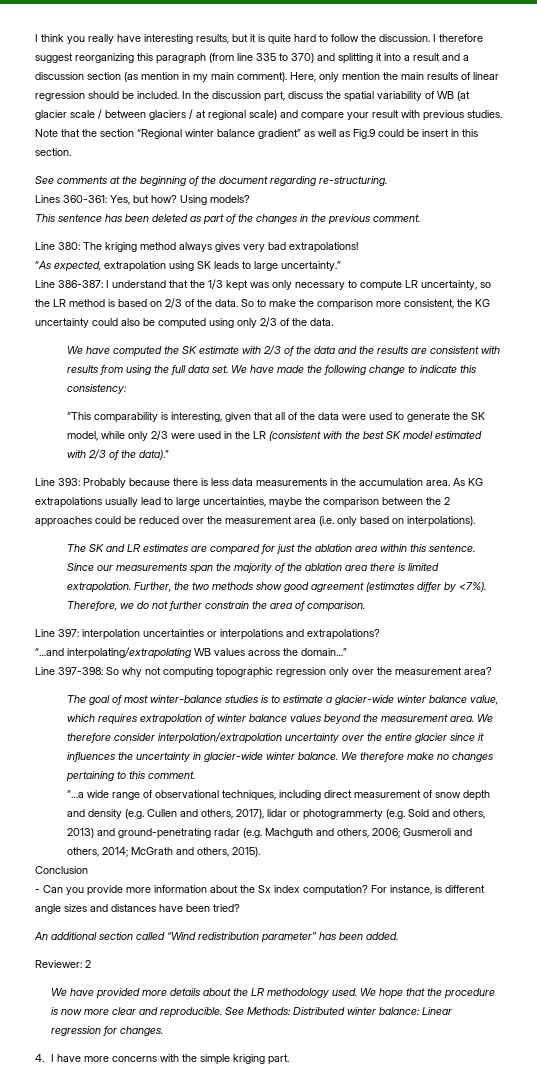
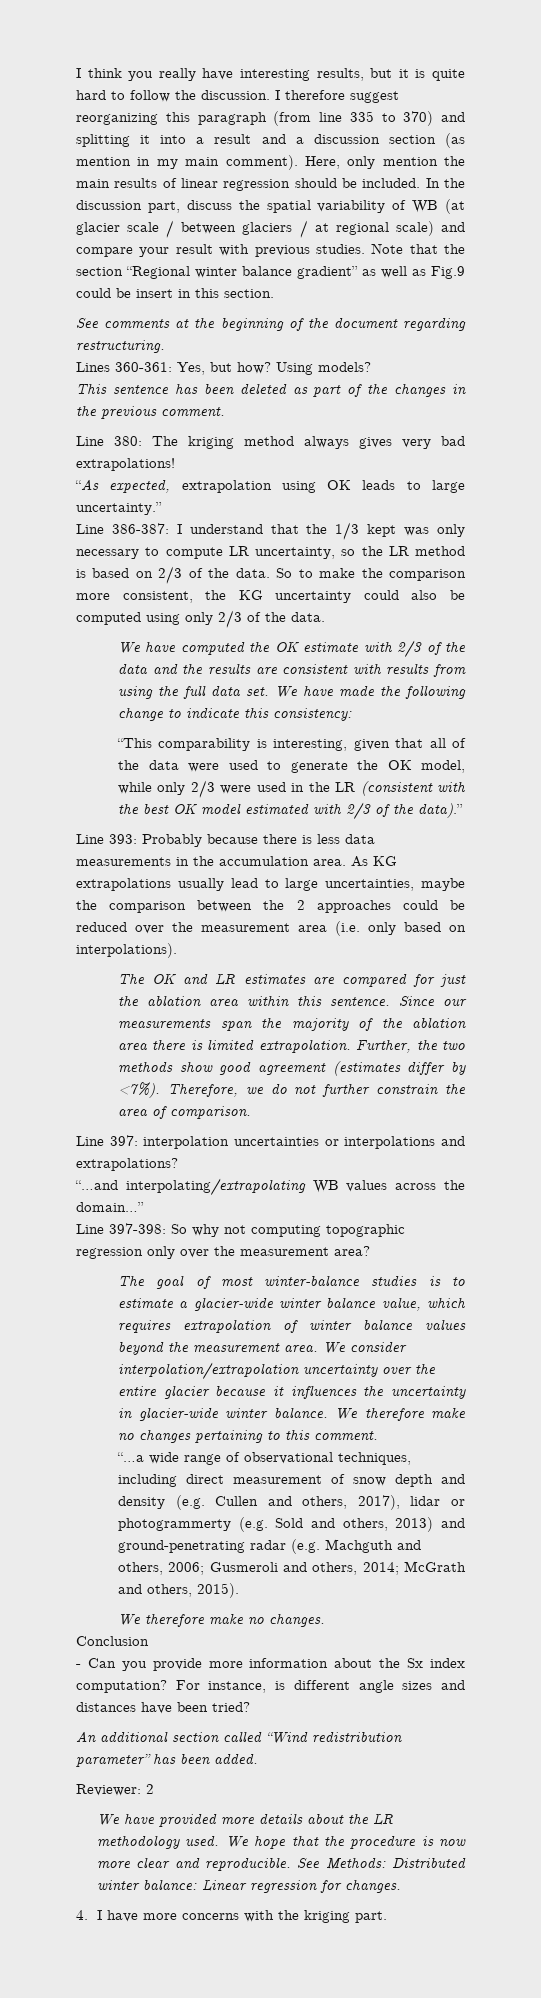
- See comments at the beginning of the document regarding re-structuring.
+ See comments at the beginning of the document regarding restructuring.
- “As expected, extrapolation using SK leads to large uncertainty.”
+ “As expected, extrapolation using OK leads to large uncertainty.”
- We have computed the SK estimate with 2/3 of the data and the results are consistent with results from using the full data set.
+ We have computed the OK estimate with 2/3 of the data and the results are consistent with results from using the full data set.
- “This comparability is interesting, given that all of the data were used to generate the SK model, while only 2/3 were used in the LR (consistent with the best SK model estimated with 2/3 of the data).”
+ “This comparability is interesting, given that all of the data were used to generate the OK model, while only 2/3 were used in the LR (consistent with the best OK model estimated with 2/3 of the data).”
- The SK and LR estimates are compared for just the ablation area within this sentence.
+ The OK and LR estimates are compared for just the ablation area within this sentence.
- We therefore consider interpolation/extrapolation uncertainty over the entire glacier since it influences the uncertainty in glacier-wide winter balance.
+ We consider interpolation/extrapolation uncertainty over the entire glacier because it influences the uncertainty in glacier-wide winter balance.
+ We therefore make no changes.
- 4. I have more concerns with the simple kriging part.
+ 4. I have more concerns with the kriging part.

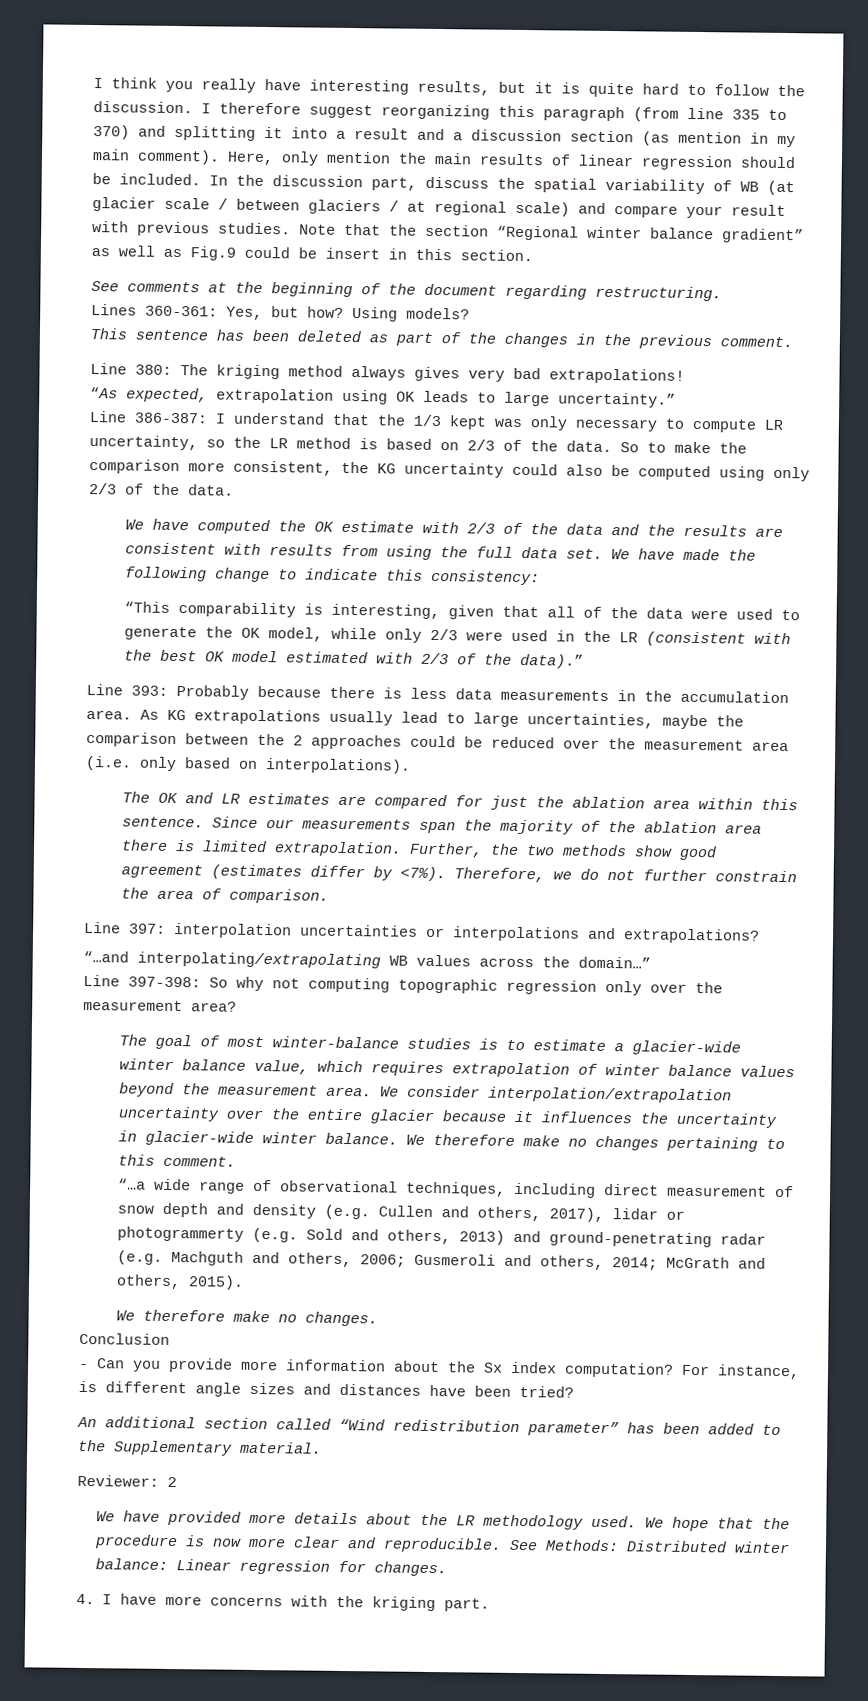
- An additional section called “Wind redistribution parameter” has been added.
+ An additional section called “Wind redistribution parameter” has been added to the Supplementary material.

